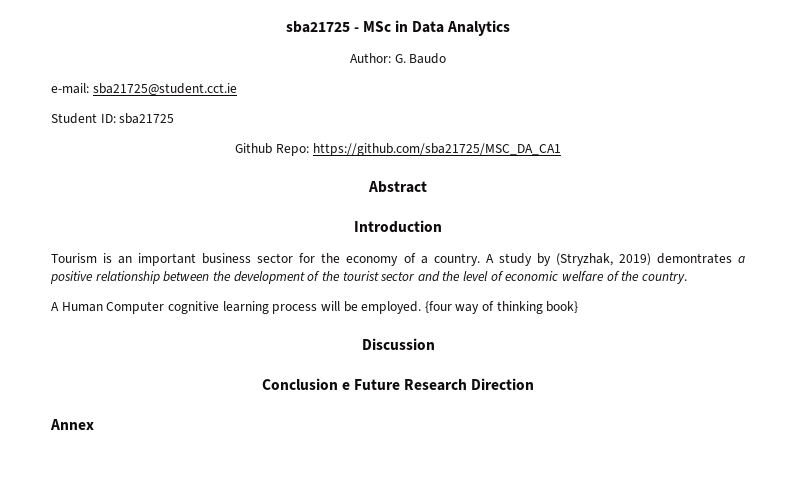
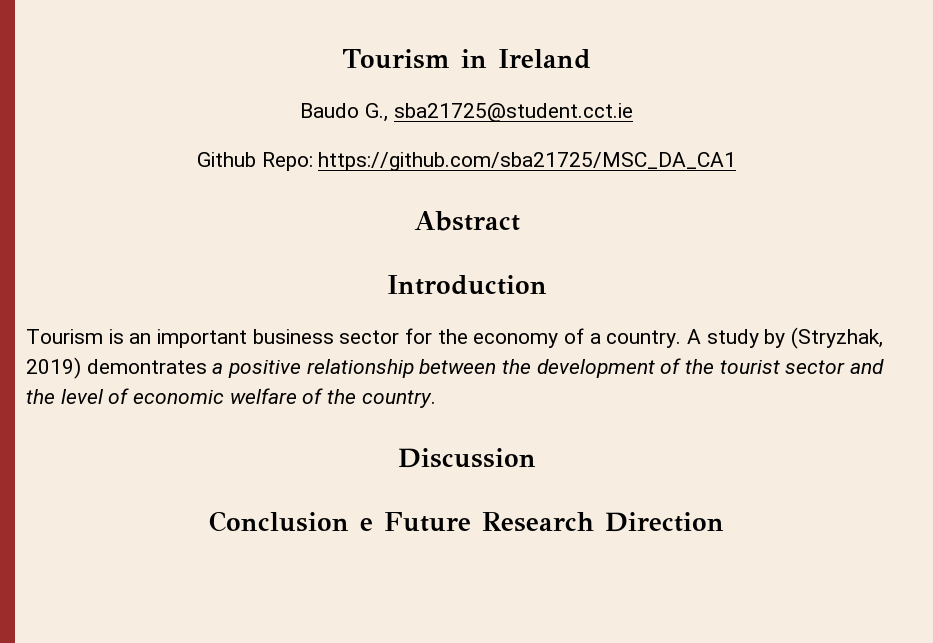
- sba21725 - MSc in Data Analytics
- Author: G. Baudo
- e-mail: sba21725@student.cct.ie
+ Tourism in Ireland
+ Baudo G., sba21725@student.cct.ie
- Student ID: sba21725
- A Human Computer cognitive learning process will be employed. {four way of thinking book}
- Annex

